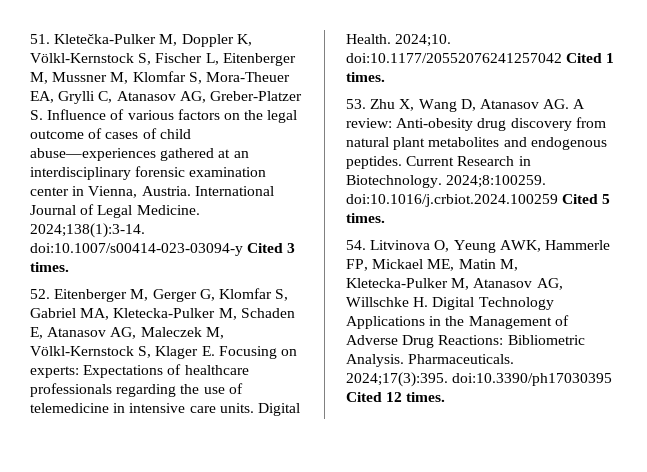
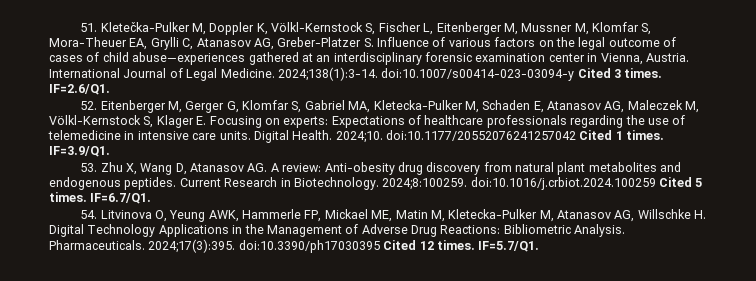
+ IF=2.6/Q1.
+ IF=3.9/Q1.
+ IF=6.7/Q1.
+ IF=5.7/Q1.

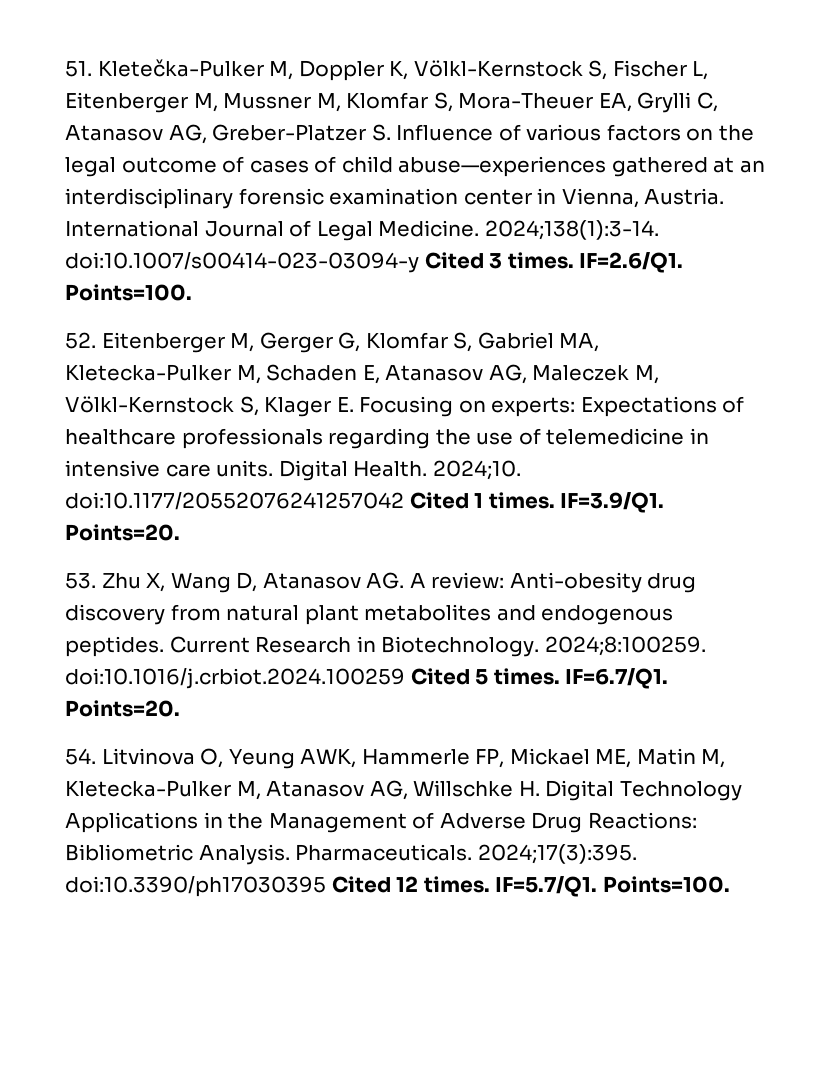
- IF=2.6/Q1.
+ IF=2.6/Q1. Points=100.
- IF=3.9/Q1.
+ IF=3.9/Q1. Points=20.
- IF=6.7/Q1.
+ IF=6.7/Q1. Points=20.
- IF=5.7/Q1.
+ IF=5.7/Q1. Points=100.

